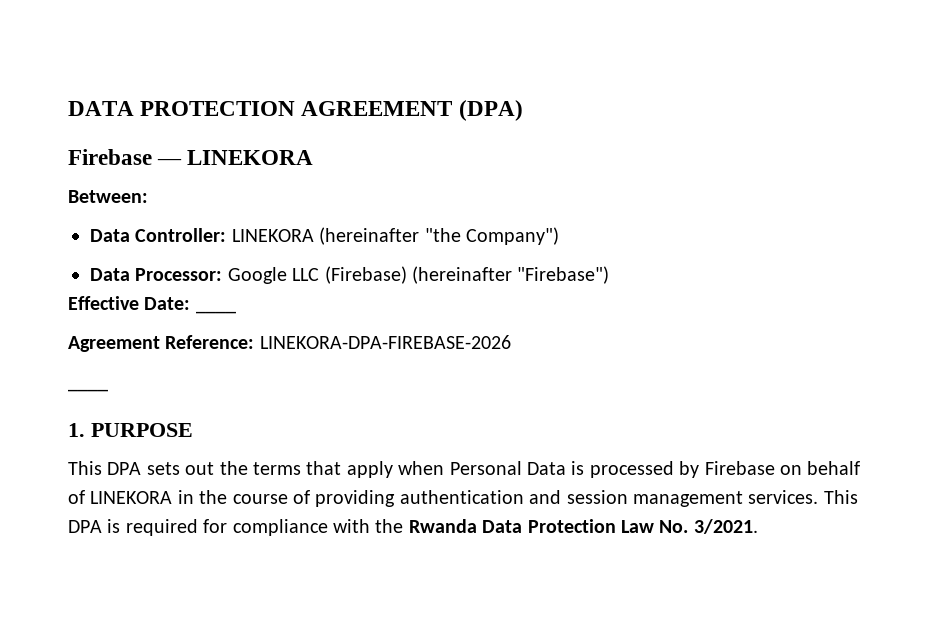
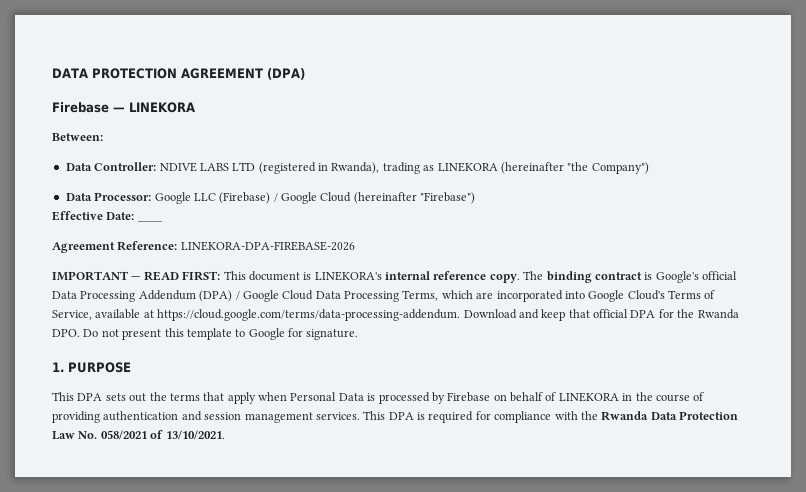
- Data Controller: LINEKORA (hereinafter "the Company")
+ Data Controller: NDIVE LABS LTD (registered in Rwanda), trading as LINEKORA (hereinafter "the Company")
- Data Processor: Google LLC (Firebase) (hereinafter "Firebase")
+ Data Processor: Google LLC (Firebase) / Google Cloud (hereinafter "Firebase")
  Agreement Reference: LINEKORA-DPA-FIREBASE-2026
- ____
+ IMPORTANT — READ FIRST: This document is LINEKORA's internal reference copy. The binding contract is Google's official Data Processing Addendum (DPA) / Google Cloud Data Processing Terms, which are incorporated into Google Cloud's Terms of Service, available at https://cloud.google.com/terms/data-processing-addendum. Download and keep that official DPA for the Rwanda DPO. Do not present this template to Google for signature.
- This DPA is required for compliance with the Rwanda Data Protection Law No. 3/2021.
+ This DPA is required for compliance with the Rwanda Data Protection Law No. 058/2021 of 13/10/2021.

